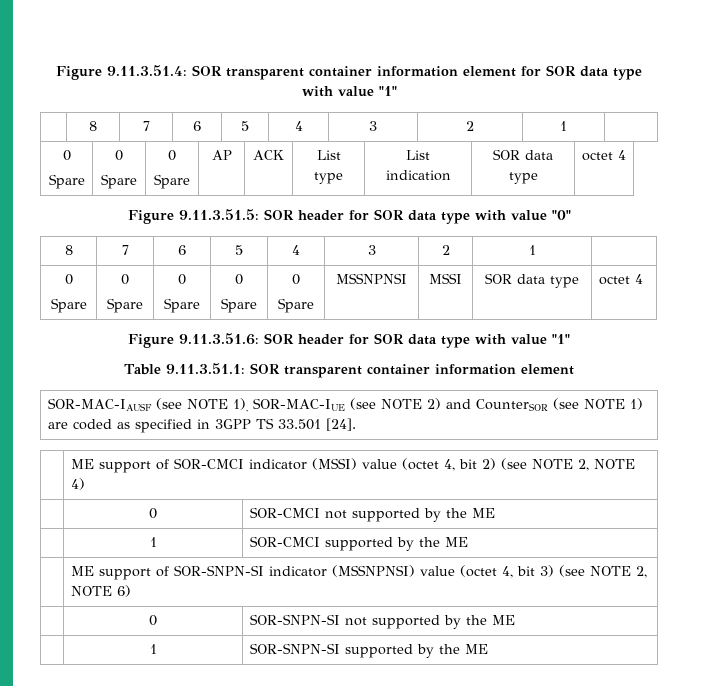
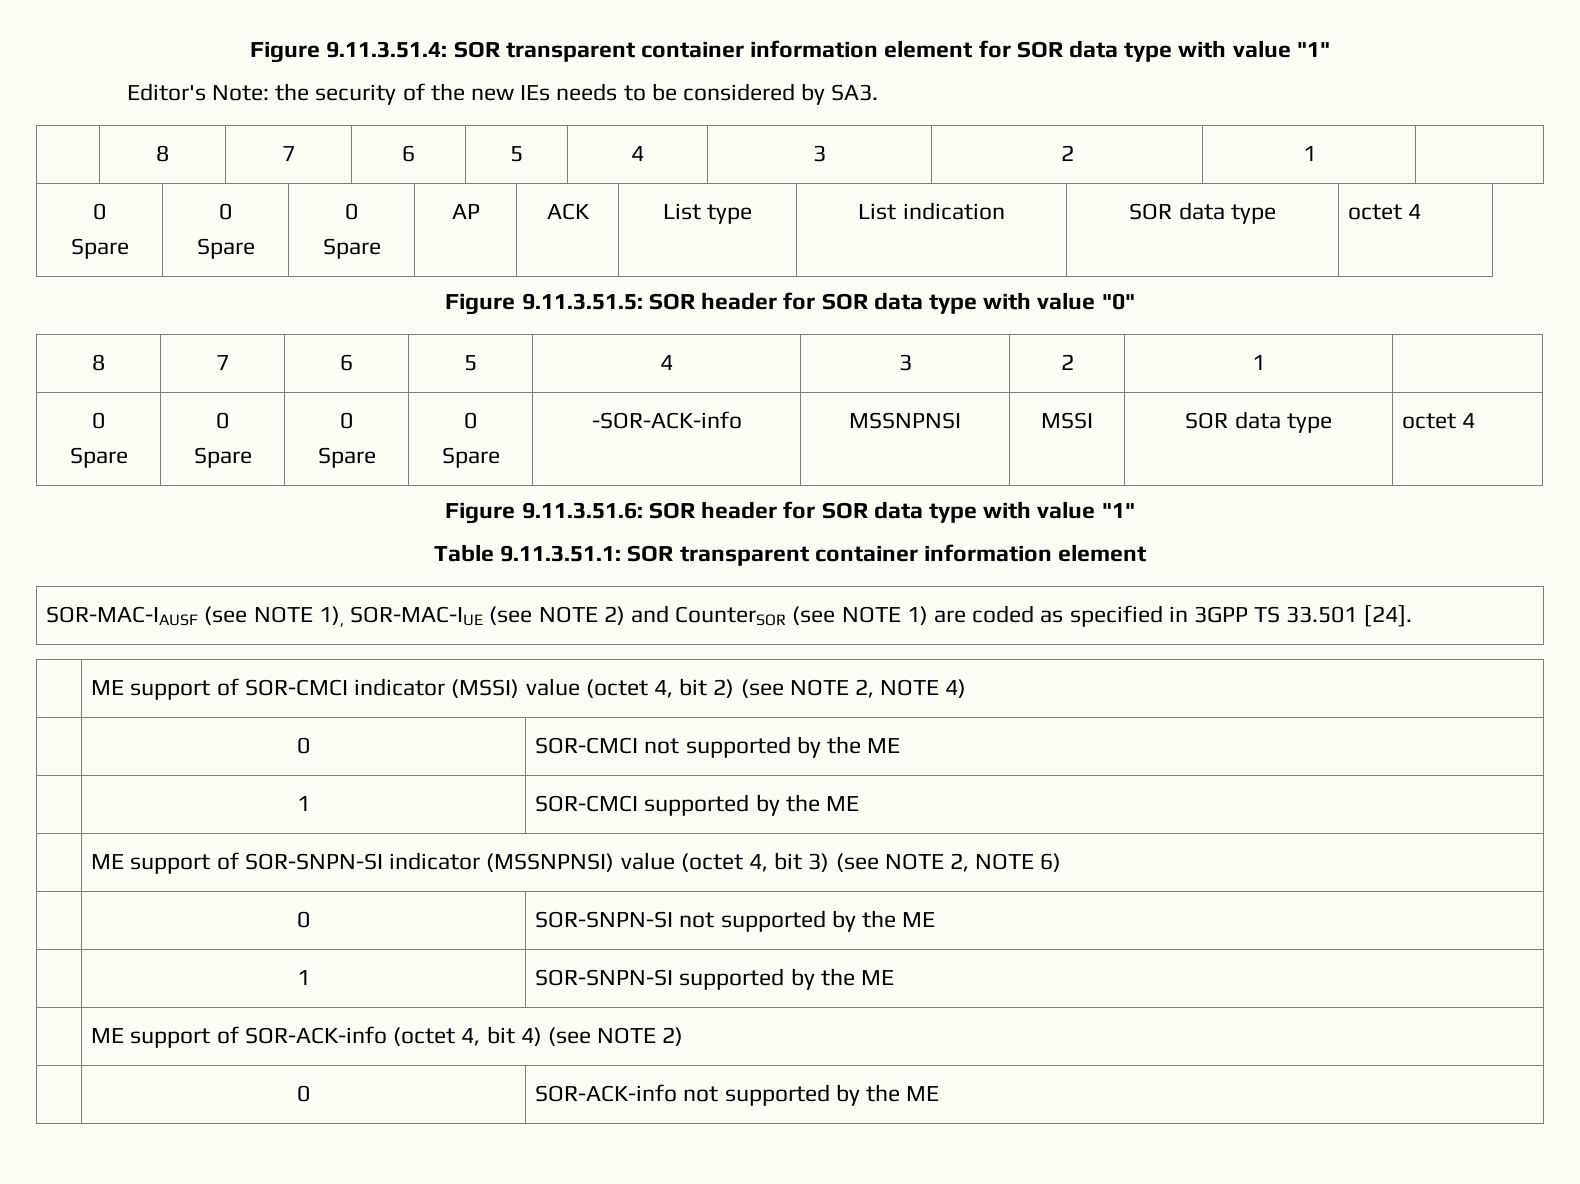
+ Editor's Note: the security of the new IEs needs to be considered by SA3.
  Figure 9.11.3.51.5: SOR header for SOR data type with value "0"
  8 | 7 | 6 | 5 | 4 | 3 | 2 | 1 |
  0
  Spare | 0
  Spare | 0
  Spare | 0
- Spare | 0
- Spare | MSSNPNSI | MSSI | SOR data type | octet 4
+ Spare | -SOR-ACK-info | MSSNPNSI | MSSI | SOR data type | octet 4
+ | ME support of SOR-ACK-info (octet 4, bit 4) (see NOTE 2)
+ | 0 | SOR-ACK-info not supported by the ME

